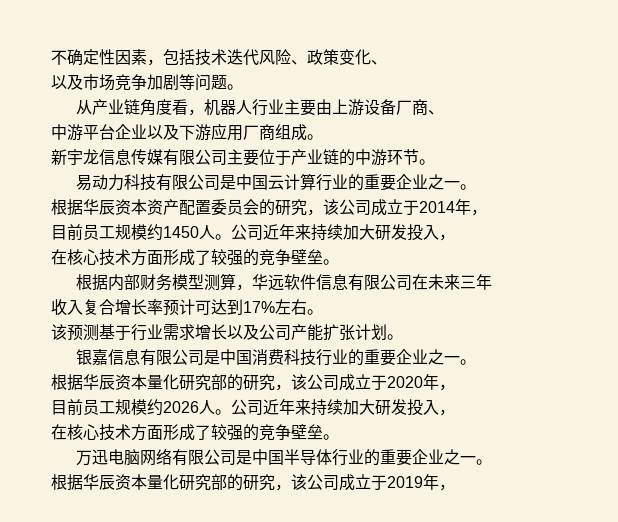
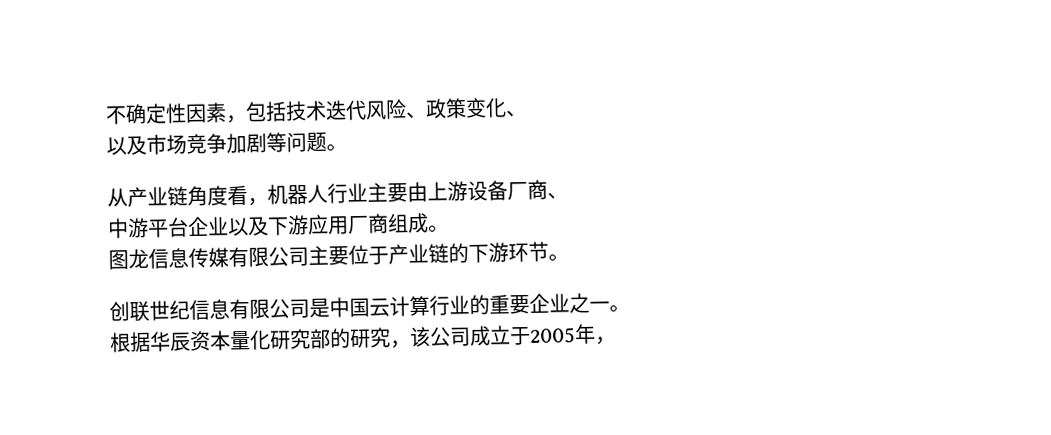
- 新宇龙信息传媒有限公司主要位于产业链的中游环节。
+ 图龙信息传媒有限公司主要位于产业链的下游环节。
- 易动力科技有限公司是中国云计算行业的重要企业之一。
+ 创联世纪信息有限公司是中国云计算行业的重要企业之一。
- 根据华辰资本资产配置委员会的研究，该公司成立于2014年，
- 目前员工规模约1450人。公司近年来持续加大研发投入，
- 在核心技术方面形成了较强的竞争壁垒。
- 根据内部财务模型测算，华远软件信息有限公司在未来三年
- 收入复合增长率预计可达到17%左右。
- 该预测基于行业需求增长以及公司产能扩张计划。
- 银嘉信息有限公司是中国消费科技行业的重要企业之一。
- 根据华辰资本量化研究部的研究，该公司成立于2020年，
- 目前员工规模约2026人。公司近年来持续加大研发投入，
- 在核心技术方面形成了较强的竞争壁垒。
- 万迅电脑网络有限公司是中国半导体行业的重要企业之一。
- 根据华辰资本量化研究部的研究，该公司成立于2019年，
+ 根据华辰资本量化研究部的研究，该公司成立于2005年，

